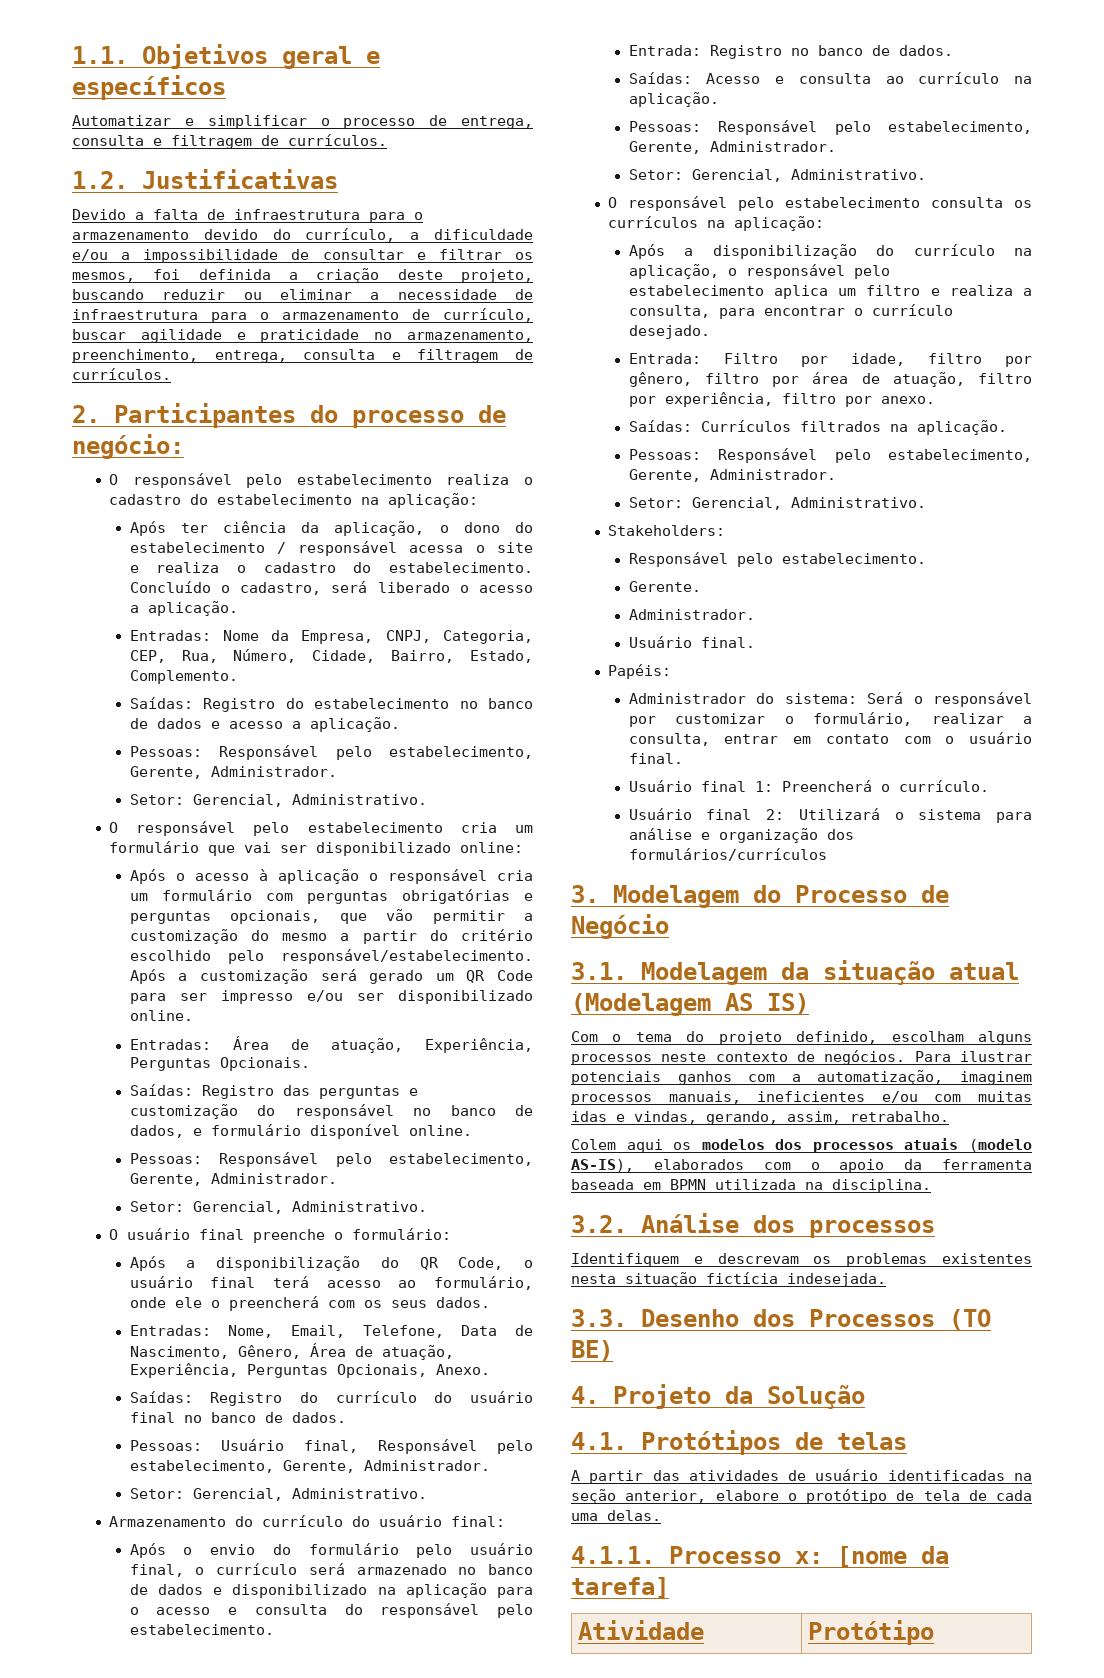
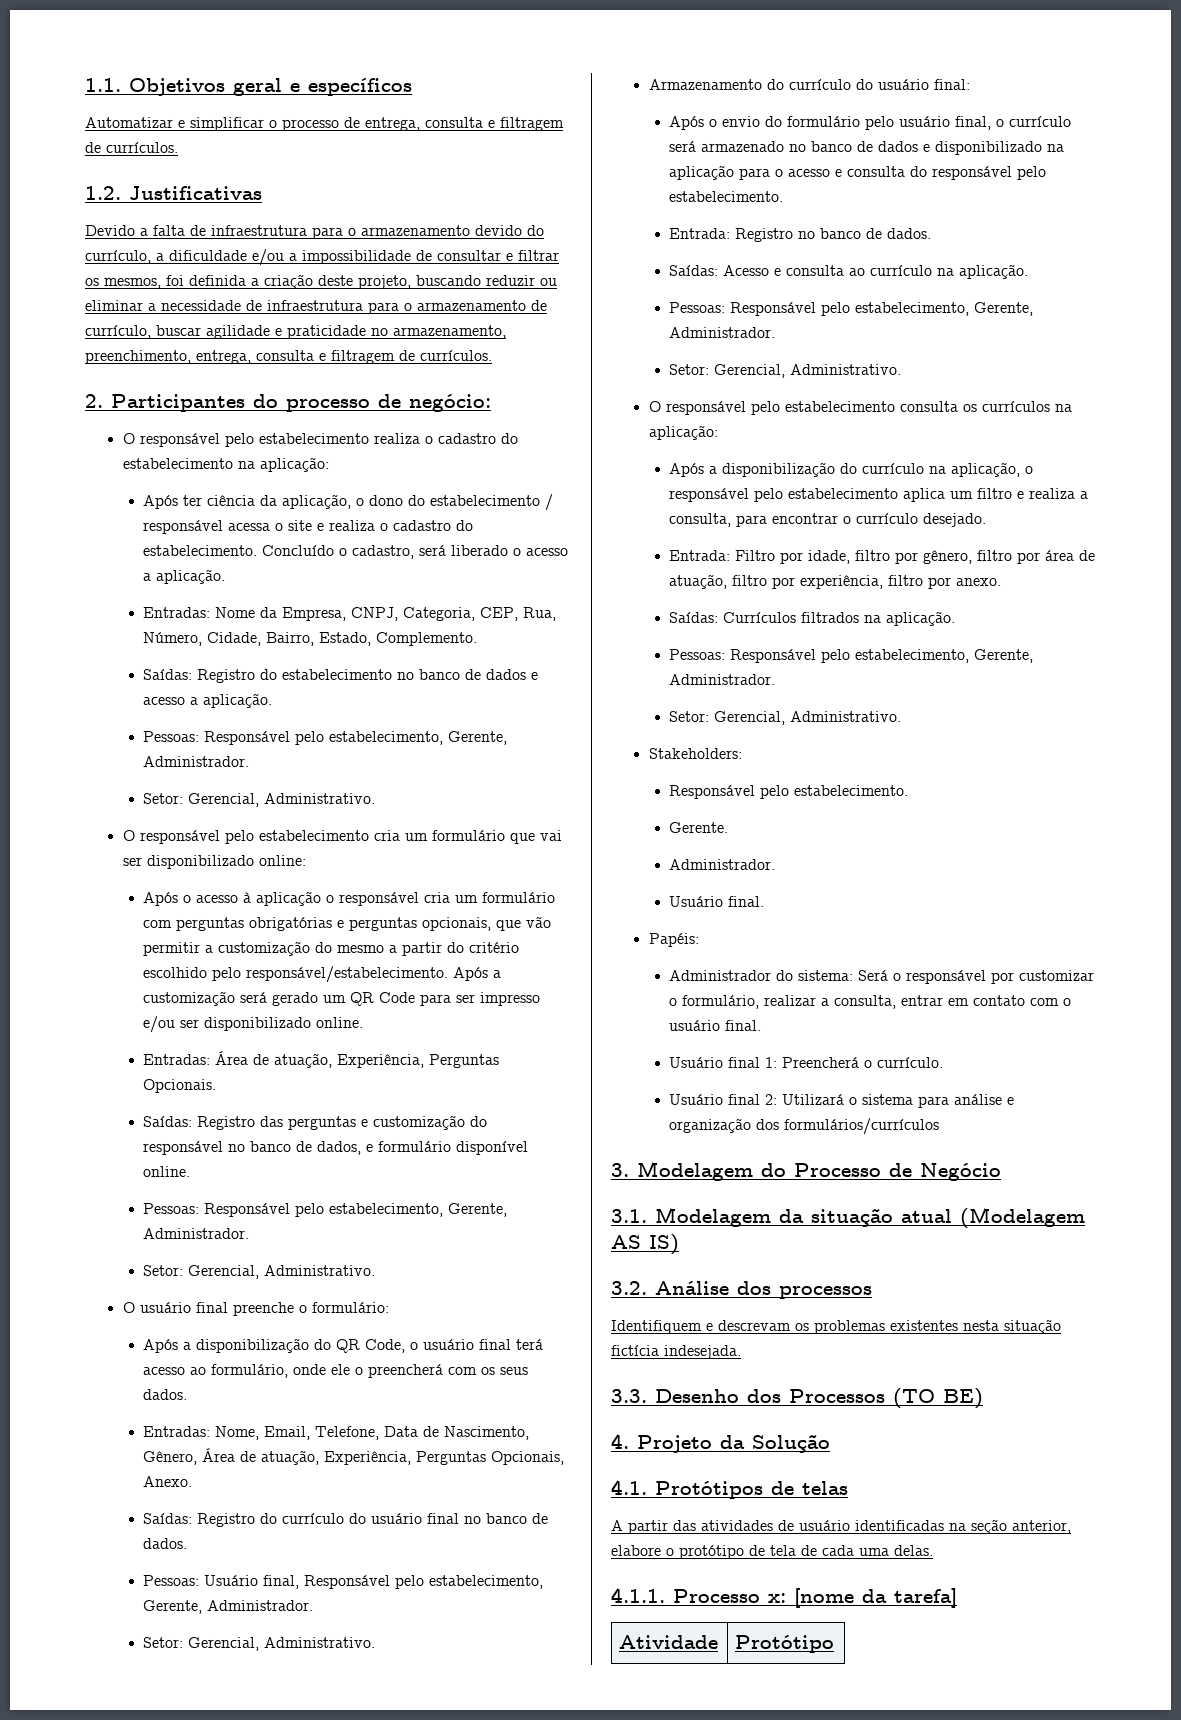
- Com o tema do projeto definido, escolham alguns processos neste contexto de negócios. Para ilustrar potenciais ganhos com a automatização, imaginem processos manuais, ineficientes e/ou com muitas idas e vindas, gerando, assim, retrabalho.
- Colem aqui os modelos dos processos atuais (modelo AS-IS), elaborados com o apoio da ferramenta baseada em BPMN utilizada na disciplina.

